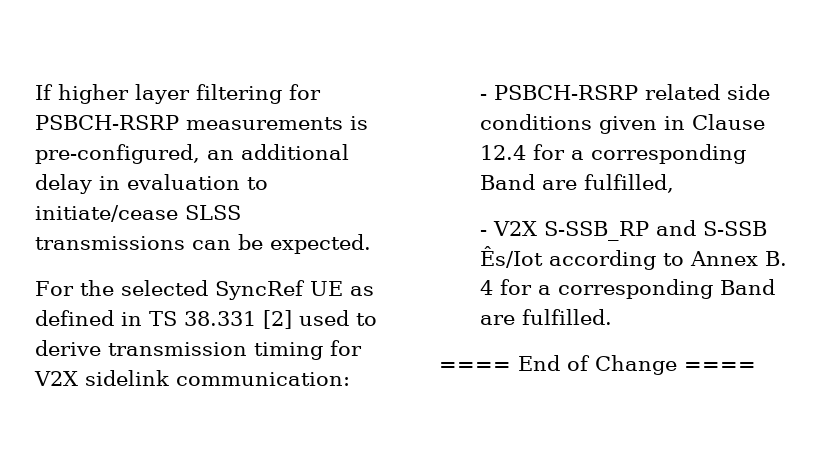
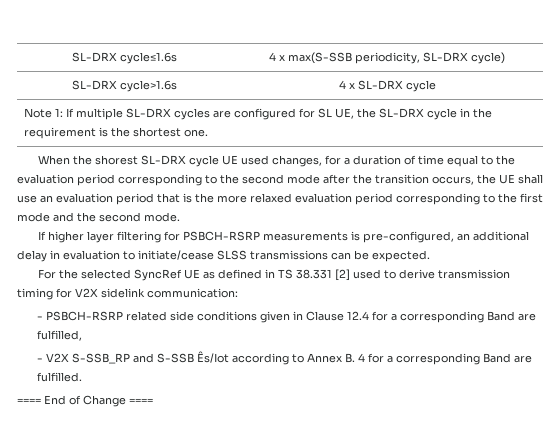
+ SL-DRX cycle≤1.6s | 4 x max(S-SSB periodicity, SL-DRX cycle)
+ SL-DRX cycle>1.6s | 4 x SL-DRX cycle
+ Note 1: If multiple SL-DRX cycles are configured for SL UE, the SL-DRX cycle in the requirement is the shortest one.
+ When the shorest SL-DRX cycle UE used changes, for a duration of time equal to the evaluation period corresponding to the second mode after the transition occurs, the UE shall use an evaluation period that is the more relaxed evaluation period corresponding to the first mode and the second mode.

